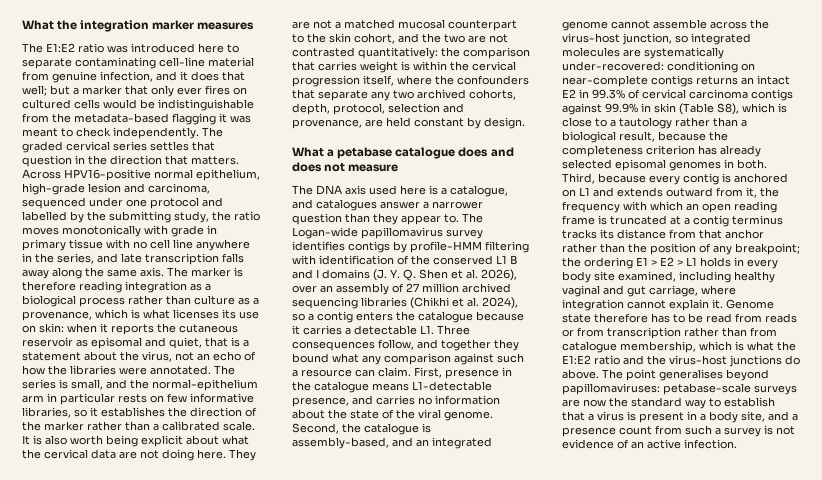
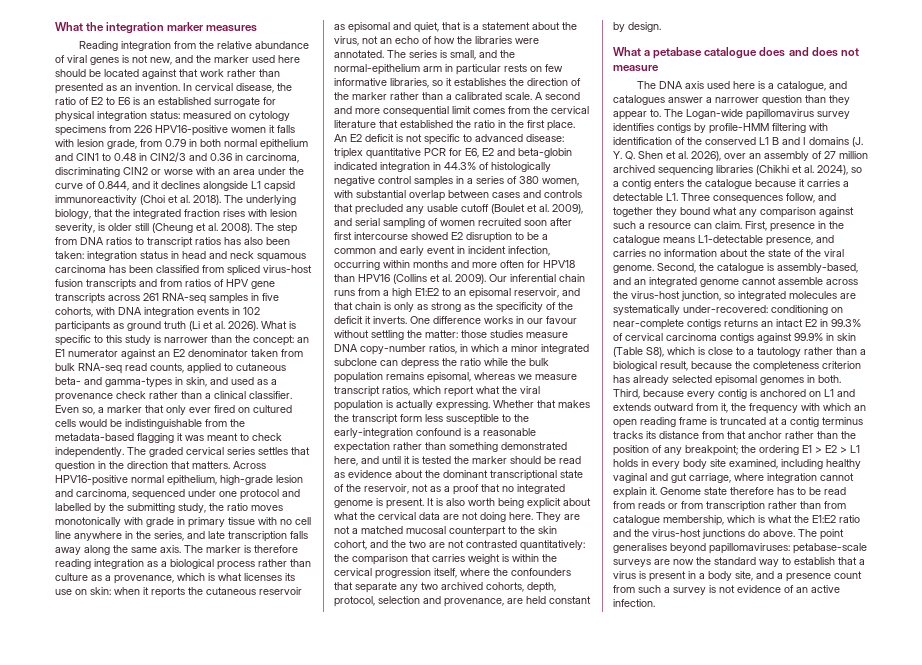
- The E1:E2 ratio was introduced here to separate contaminating cell-line material from genuine infection, and it does that well; but a marker that only ever fires on cultured cells would be indistinguishable from the metadata-based flagging it was meant to check independently.
+ Reading integration from the relative abundance of viral genes is not new, and the marker used here should be located against that work rather than presented as an invention. In cervical disease, the ratio of E2 to E6 is an established surrogate for physical integration status: measured on cytology specimens from 226 HPV16-positive women it falls with lesion grade, from 0.79 in both normal epithelium and CIN1 to 0.48 in CIN2/3 and 0.36 in carcinoma, discriminating CIN2 or worse with an area under the curve of 0.844, and it declines alongside L1 capsid immunoreactivity (Choi et al. 2018). The underlying biology, that the integrated fraction rises with lesion severity, is older still (Cheung et al. 2008). The step from DNA ratios to transcript ratios has also been taken: integration status in head and neck squamous carcinoma has been classified from spliced virus-host fusion transcripts and from ratios of HPV gene transcripts across 261 RNA-seq samples in five cohorts, with DNA integration events in 102 participants as ground truth (Li et al. 2026). What is specific to this study is narrower than the concept: an E1 numerator against an E2 denominator taken from bulk RNA-seq read counts, applied to cutaneous beta- and gamma-types in skin, and used as a provenance check rather than a clinical classifier. Even so, a marker that only ever fired on cultured cells would be indistinguishable from the metadata-based flagging it was meant to check independently.
+ A second and more consequential limit comes from the cervical literature that established the ratio in the first place. An E2 deficit is not specific to advanced disease: triplex quantitative PCR for E6, E2 and beta-globin indicated integration in 44.3% of histologically negative control samples in a series of 380 women, with substantial overlap between cases and controls that precluded any usable cutoff (Boulet et al. 2009), and serial sampling of women recruited soon after first intercourse showed E2 disruption to be a common and early event in incident infection, occurring within months and more often for HPV18 than HPV16 (Collins et al. 2009). Our inferential chain runs from a high E1:E2 to an episomal reservoir, and that chain is only as strong as the specificity of the deficit it inverts. One difference works in our favour without settling the matter: those studies measure DNA copy-number ratios, in which a minor integrated subclone can depress the ratio while the bulk population remains episomal, whereas we measure transcript ratios, which report what the viral population is actually expressing. Whether that makes the transcript form less susceptible to the early-integration confound is a reasonable expectation rather than something demonstrated here, and until it is tested the marker should be read as evidence about the dominant transcriptional state of the reservoir, not as a proof that no integrated genome is present.

